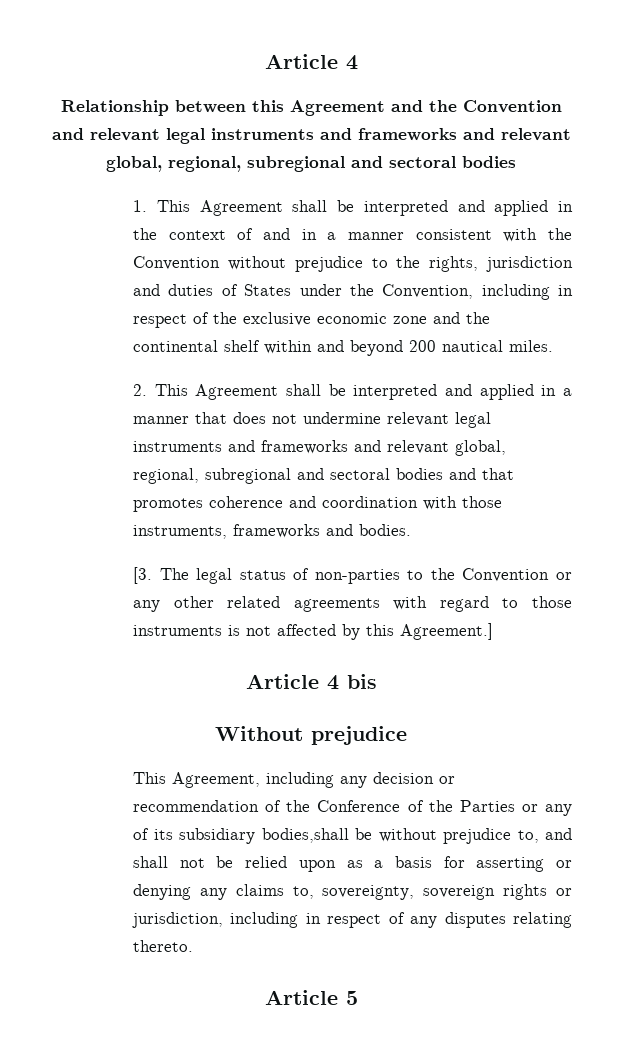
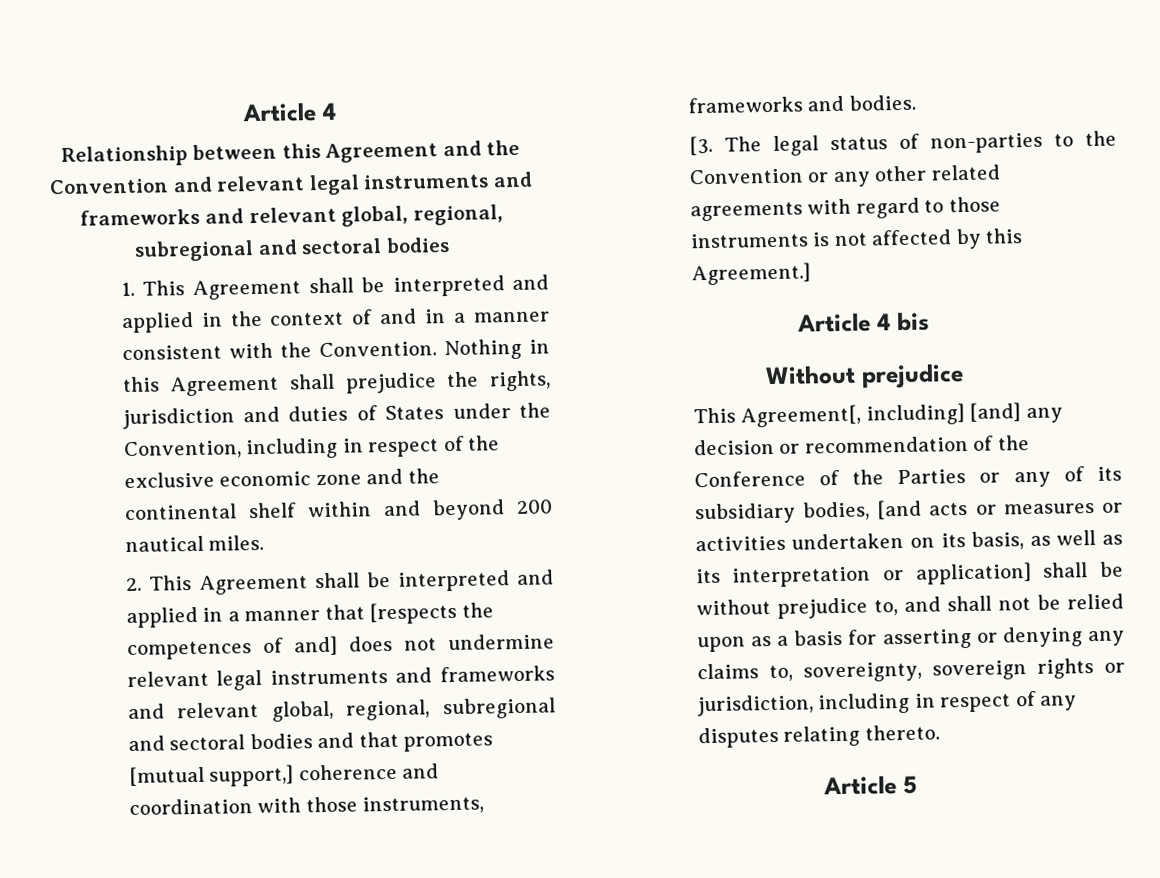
- 1. This Agreement shall be interpreted and applied in the context of and in a manner consistent with the Convention without prejudice to the rights, jurisdiction and duties of States under the Convention, including in respect of the exclusive economic zone and the continental shelf within and beyond 200 nautical miles.
+ 1. This Agreement shall be interpreted and applied in the context of and in a manner consistent with the Convention. Nothing in this Agreement shall prejudice the rights, jurisdiction and duties of States under the Convention, including in respect of the exclusive economic zone and the continental shelf within and beyond 200 nautical miles.
- 2. This Agreement shall be interpreted and applied in a manner that does not undermine relevant legal instruments and frameworks and relevant global, regional, subregional and sectoral bodies and that promotes coherence and coordination with those instruments, frameworks and bodies.
+ 2. This Agreement shall be interpreted and applied in a manner that [respects the competences of and] does not undermine relevant legal instruments and frameworks and relevant global, regional, subregional and sectoral bodies and that promotes [mutual support,] coherence and coordination with those instruments, frameworks and bodies.
- This Agreement, including any decision or recommendation of the Conference of the Parties or any of its subsidiary bodies,shall be without prejudice to, and shall not be relied upon as a basis for asserting or denying any claims to, sovereignty, sovereign rights or jurisdiction, including in respect of any disputes relating thereto.
+ This Agreement[, including] [and] any decision or recommendation of the Conference of the Parties or any of its subsidiary bodies, [and acts or measures or activities undertaken on its basis, as well as its interpretation or application] shall be without prejudice to, and shall not be relied upon as a basis for asserting or denying any claims to, sovereignty, sovereign rights or jurisdiction, including in respect of any disputes relating thereto.

